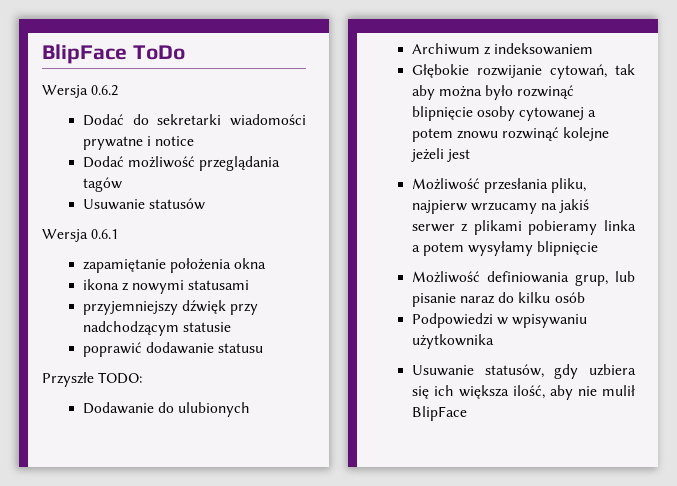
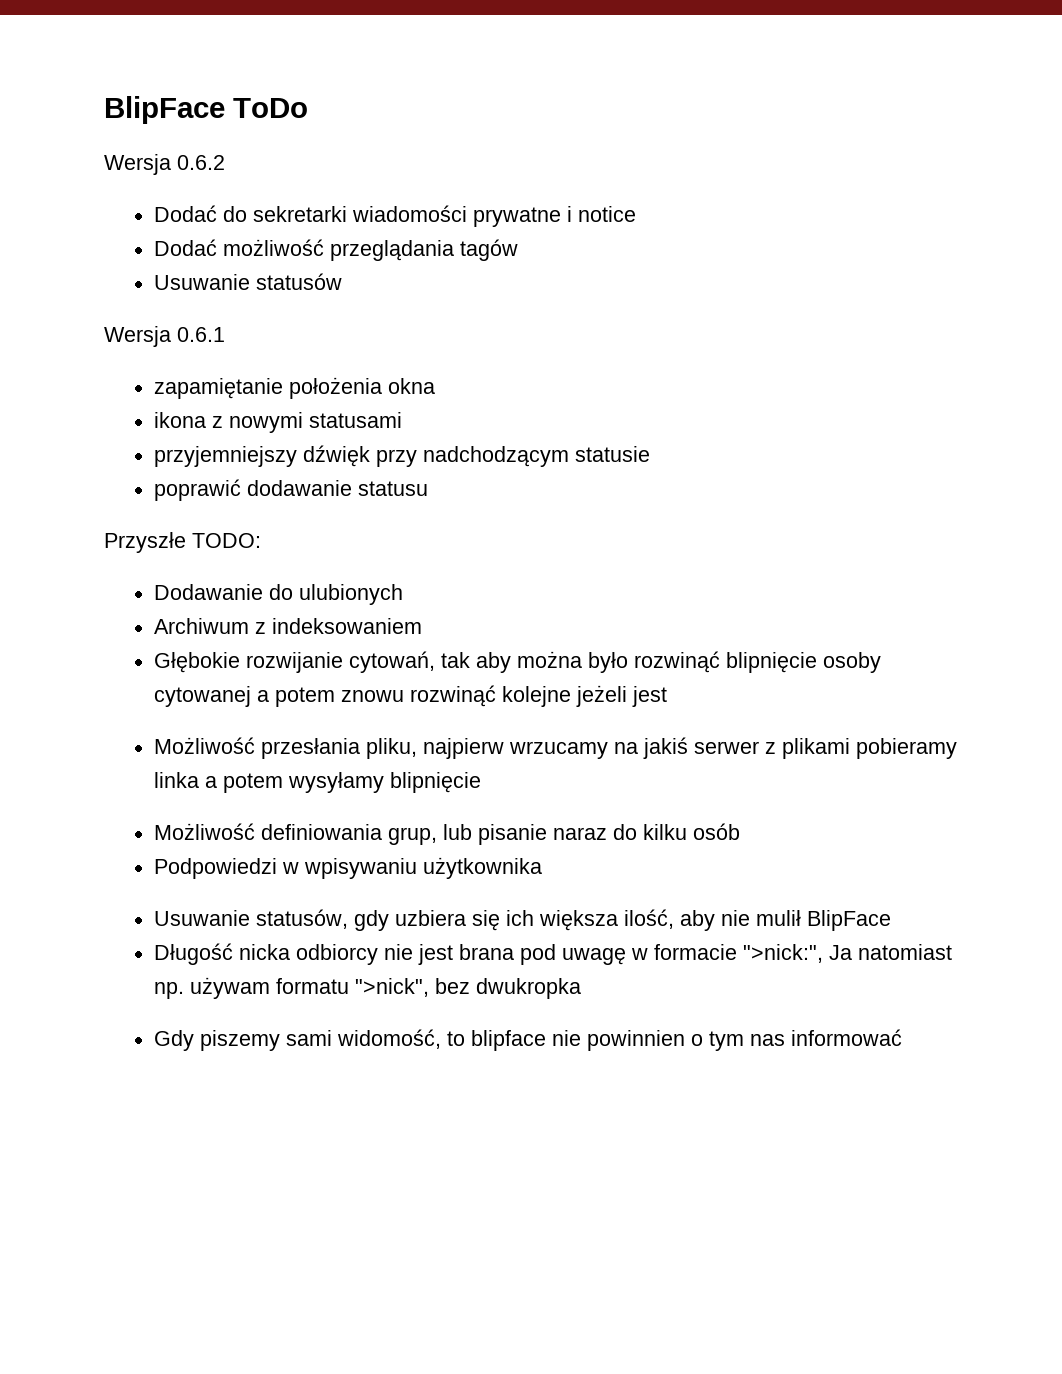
+ Długość nicka odbiorcy nie jest brana pod uwagę w formacie ">nick:", Ja natomiast np. używam formatu ">nick", bez dwukropka
+ Gdy piszemy sami widomość, to blipface nie powinnien o tym nas informować

